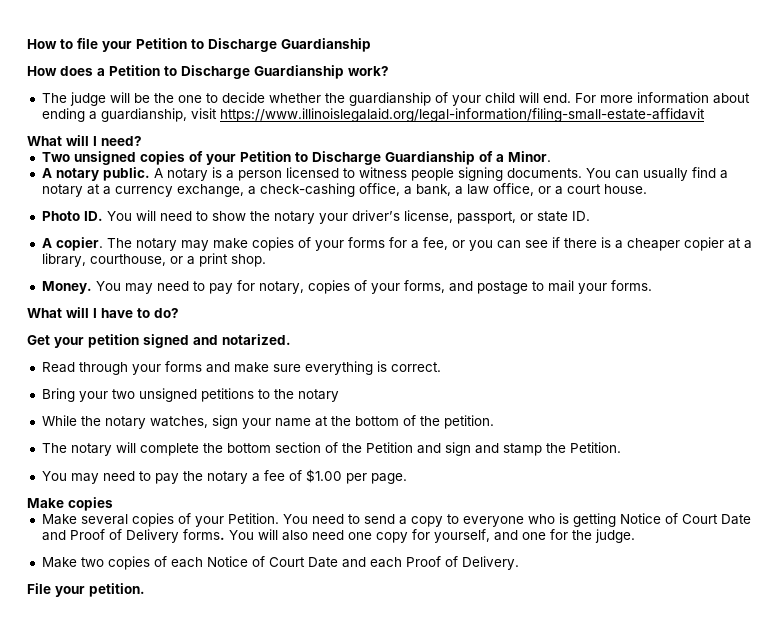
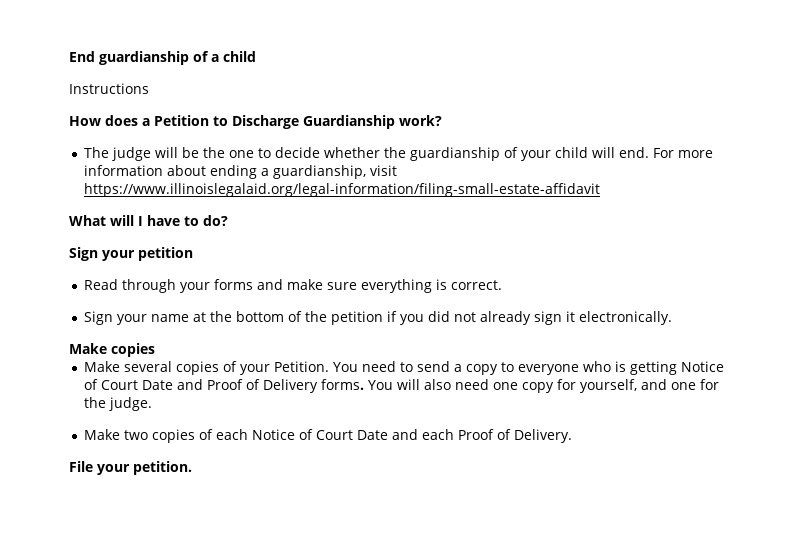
- How to file your Petition to Discharge Guardianship
+ End guardianship of a child
+ Instructions
- What will I need?
- Two unsigned copies of your Petition to Discharge Guardianship of a Minor.
- A notary public. A notary is a person licensed to witness people signing documents. You can usually find a notary at a currency exchange, a check-cashing office, a bank, a law office, or a court house.
- Photo ID. You will need to show the notary your driver’s license, passport, or state ID.
- A copier. The notary may make copies of your forms for a fee, or you can see if there is a cheaper copier at a library, courthouse, or a print shop.
- Money. You may need to pay for notary, copies of your forms, and postage to mail your forms.
- Get your petition signed and notarized.
+ Sign your petition
- Bring your two unsigned petitions to the notary
- While the notary watches, sign your name at the bottom of the petition.
- The notary will complete the bottom section of the Petition and sign and stamp the Petition.
- You may need to pay the notary a fee of $1.00 per page.
+ Sign your name at the bottom of the petition if you did not already sign it electronically.

